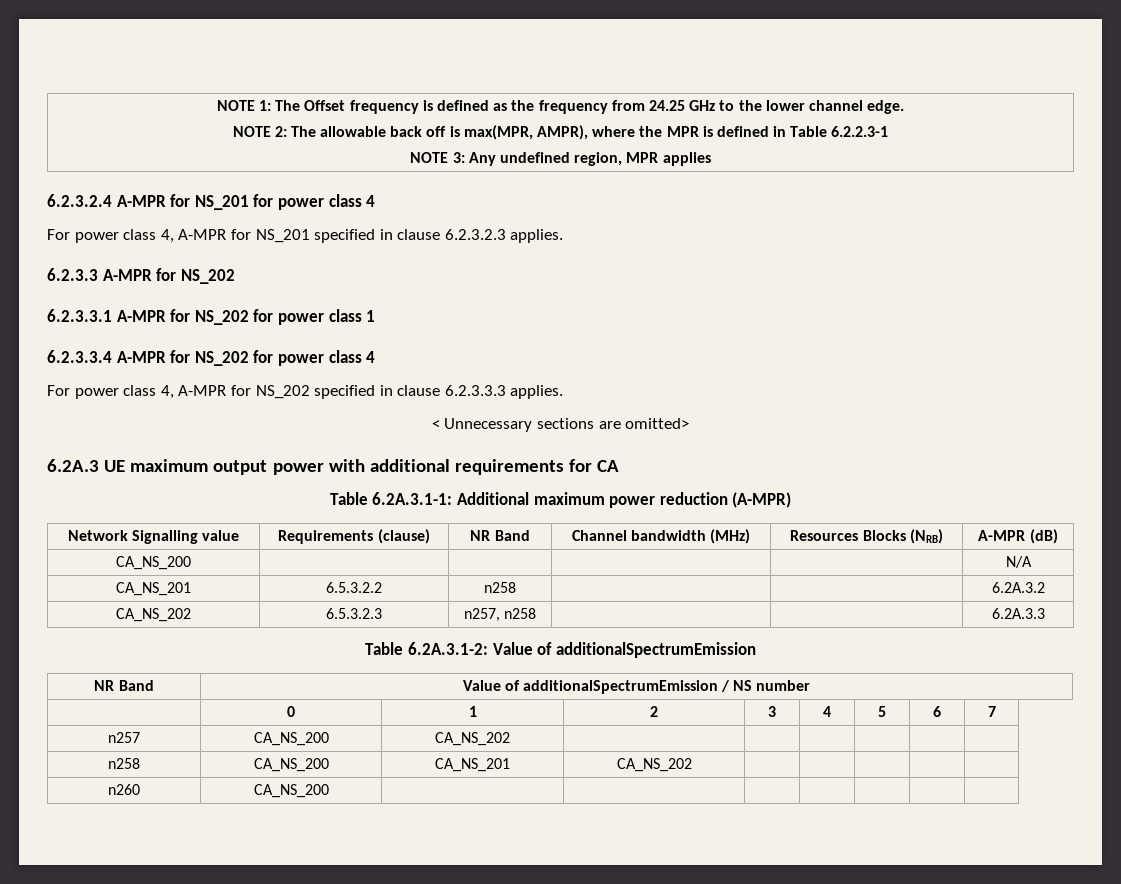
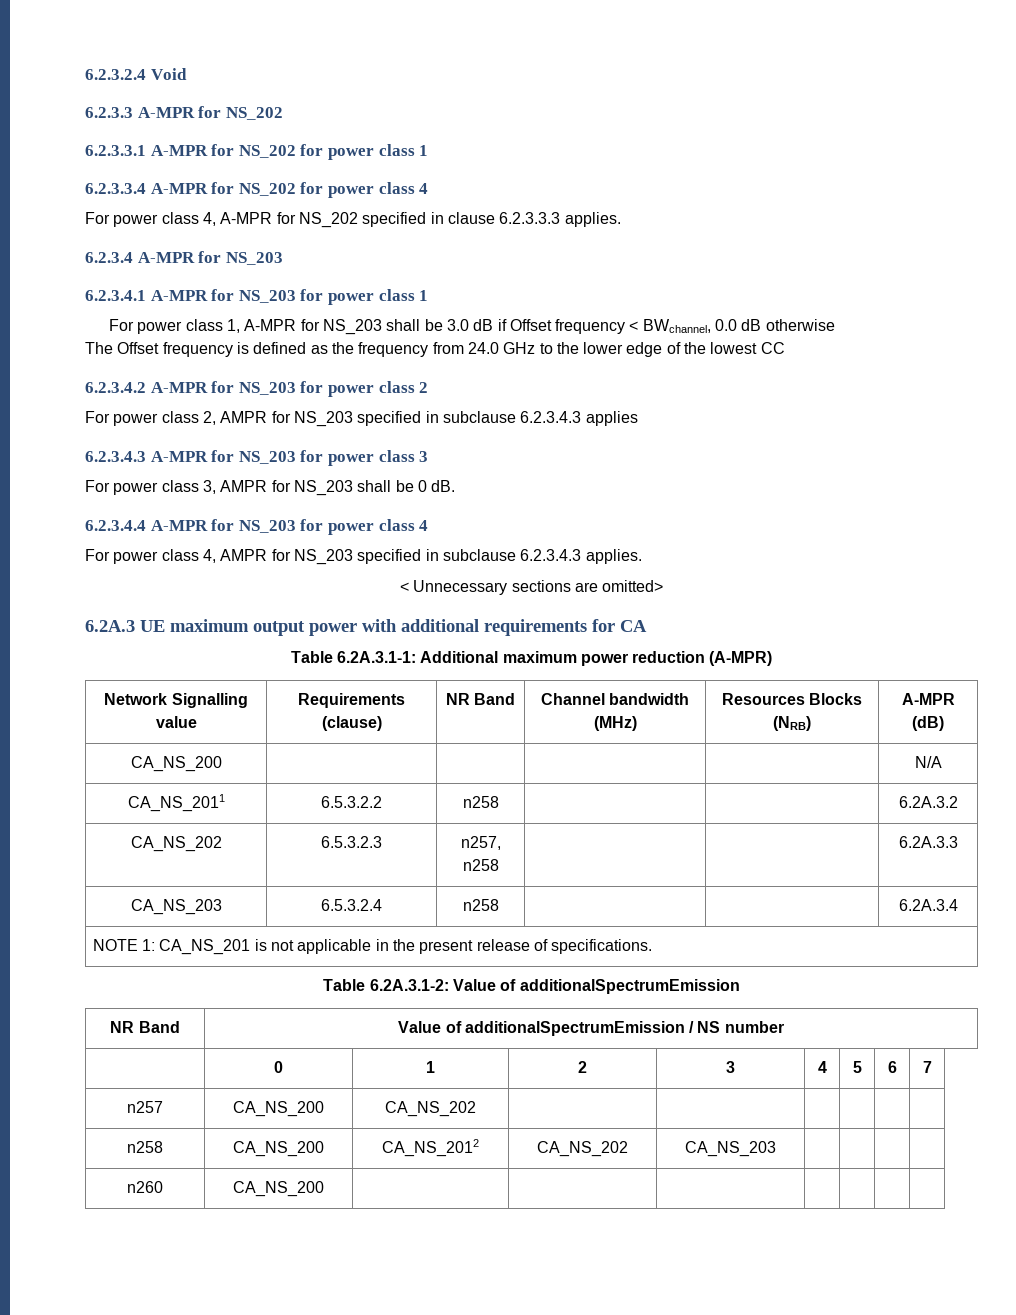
- NOTE 1: The Offset frequency is defined as the frequency from 24.25 GHz to the lower channel edge.
- NOTE 2: The allowable back off is max(MPR, AMPR), where the MPR is defined in Table 6.2.2.3-1
- NOTE 3: Any undefined region, MPR applies
- 6.2.3.2.4 A-MPR for NS_201 for power class 4
- For power class 4, A-MPR for NS_201 specified in clause 6.2.3.2.3 applies.
+ 6.2.3.2.4 Void
+ 6.2.3.4 A-MPR for NS_203
+ 6.2.3.4.1 A-MPR for NS_203 for power class 1
+ For power class 1, A-MPR for NS_203 shall be 3.0 dB if Offset frequency < BWchannel, 0.0 dB otherwise
+ The Offset frequency is defined as the frequency from 24.0 GHz to the lower edge of the lowest CC
+ 6.2.3.4.2 A-MPR for NS_203 for power class 2
+ For power class 2, AMPR for NS_203 specified in subclause 6.2.3.4.3 applies
+ 6.2.3.4.3 A-MPR for NS_203 for power class 3
+ For power class 3, AMPR for NS_203 shall be 0 dB.
+ 6.2.3.4.4 A-MPR for NS_203 for power class 4
+ For power class 4, AMPR for NS_203 specified in subclause 6.2.3.4.3 applies.
- CA_NS_201 | 6.5.3.2.2 | n258 | | | 6.2A.3.2
+ CA_NS_2011 | 6.5.3.2.2 | n258 | | | 6.2A.3.2
+ CA_NS_203 | 6.5.3.2.4 | n258 | | | 6.2A.3.4
+ NOTE 1: CA_NS_201 is not applicable in the present release of specifications.
- n258 | CA_NS_200 | CA_NS_201 | CA_NS_202 | | | | |
+ n258 | CA_NS_200 | CA_NS_2012 | CA_NS_202 | CA_NS_203 | | | |

